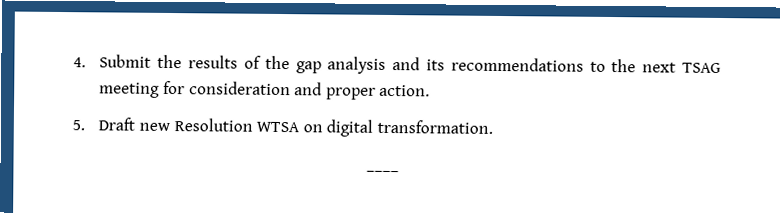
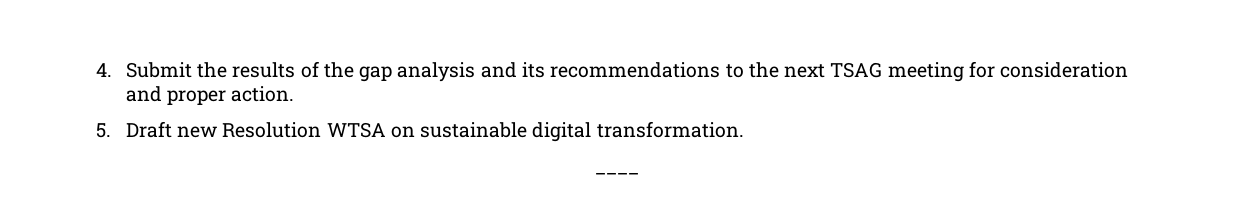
- 5. Draft new Resolution WTSA on digital transformation.
+ 5. Draft new Resolution WTSA on sustainable digital transformation.

